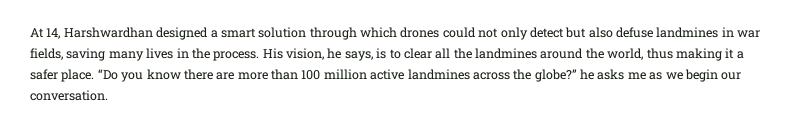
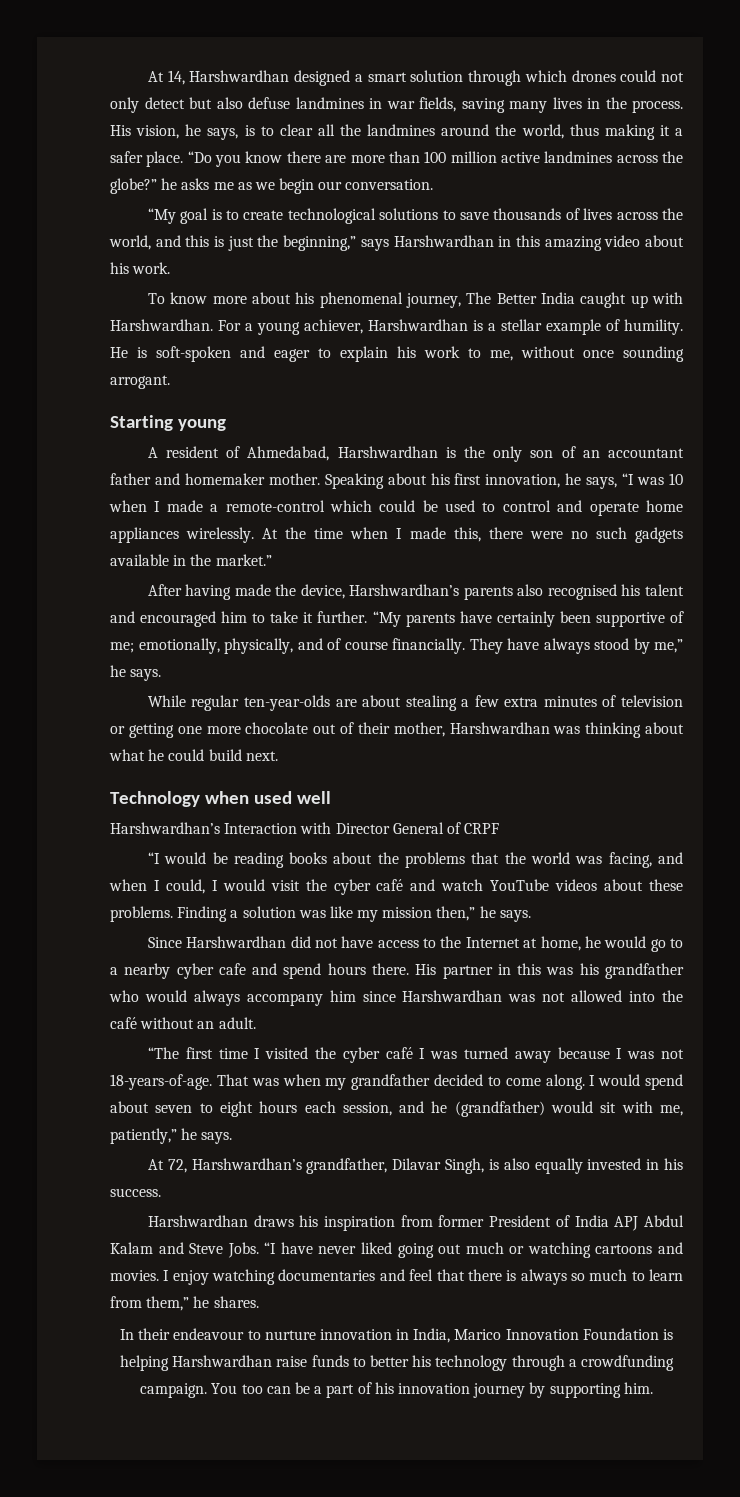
+ “My goal is to create technological solutions to save thousands of lives across the world, and this is just the beginning,” says Harshwardhan in this amazing video about his work.
+ To know more about his phenomenal journey, The Better India caught up with Harshwardhan. For a young achiever, Harshwardhan is a stellar example of humility. He is soft-spoken and eager to explain his work to me, without once sounding arrogant.
+ Starting young
+ A resident of Ahmedabad, Harshwardhan is the only son of an accountant father and homemaker mother. Speaking about his first innovation, he says, “I was 10 when I made a remote-control which could be used to control and operate home appliances wirelessly. At the time when I made this, there were no such gadgets available in the market.”
+ After having made the device, Harshwardhan’s parents also recognised his talent and encouraged him to take it further. “My parents have certainly been supportive of me; emotionally, physically, and of course financially. They have always stood by me,” he says.
+ While regular ten-year-olds are about stealing a few extra minutes of television or getting one more chocolate out of their mother, Harshwardhan was thinking about what he could build next.
+ Technology when used well
+ Harshwardhan’s Interaction with Director General of CRPF
+ “I would be reading books about the problems that the world was facing, and when I could, I would visit the cyber café and watch YouTube videos about these problems. Finding a solution was like my mission then,” he says.
+ Since Harshwardhan did not have access to the Internet at home, he would go to a nearby cyber cafe and spend hours there. His partner in this was his grandfather who would always accompany him since Harshwardhan was not allowed into the café without an adult.
+ “The first time I visited the cyber café I was turned away because I was not 18-years-of-age. That was when my grandfather decided to come along. I would spend about seven to eight hours each session, and he (grandfather) would sit with me, patiently,” he says.
+ At 72, Harshwardhan’s grandfather, Dilavar Singh, is also equally invested in his success.
+ Harshwardhan draws his inspiration from former President of India APJ Abdul Kalam and Steve Jobs. “I have never liked going out much or watching cartoons and movies. I enjoy watching documentaries and feel that there is always so much to learn from them,” he shares.
+ In their endeavour to nurture innovation in India, Marico Innovation Foundation is helping Harshwardhan raise funds to better his technology through a crowdfunding campaign. You too can be a part of his innovation journey by supporting him.

